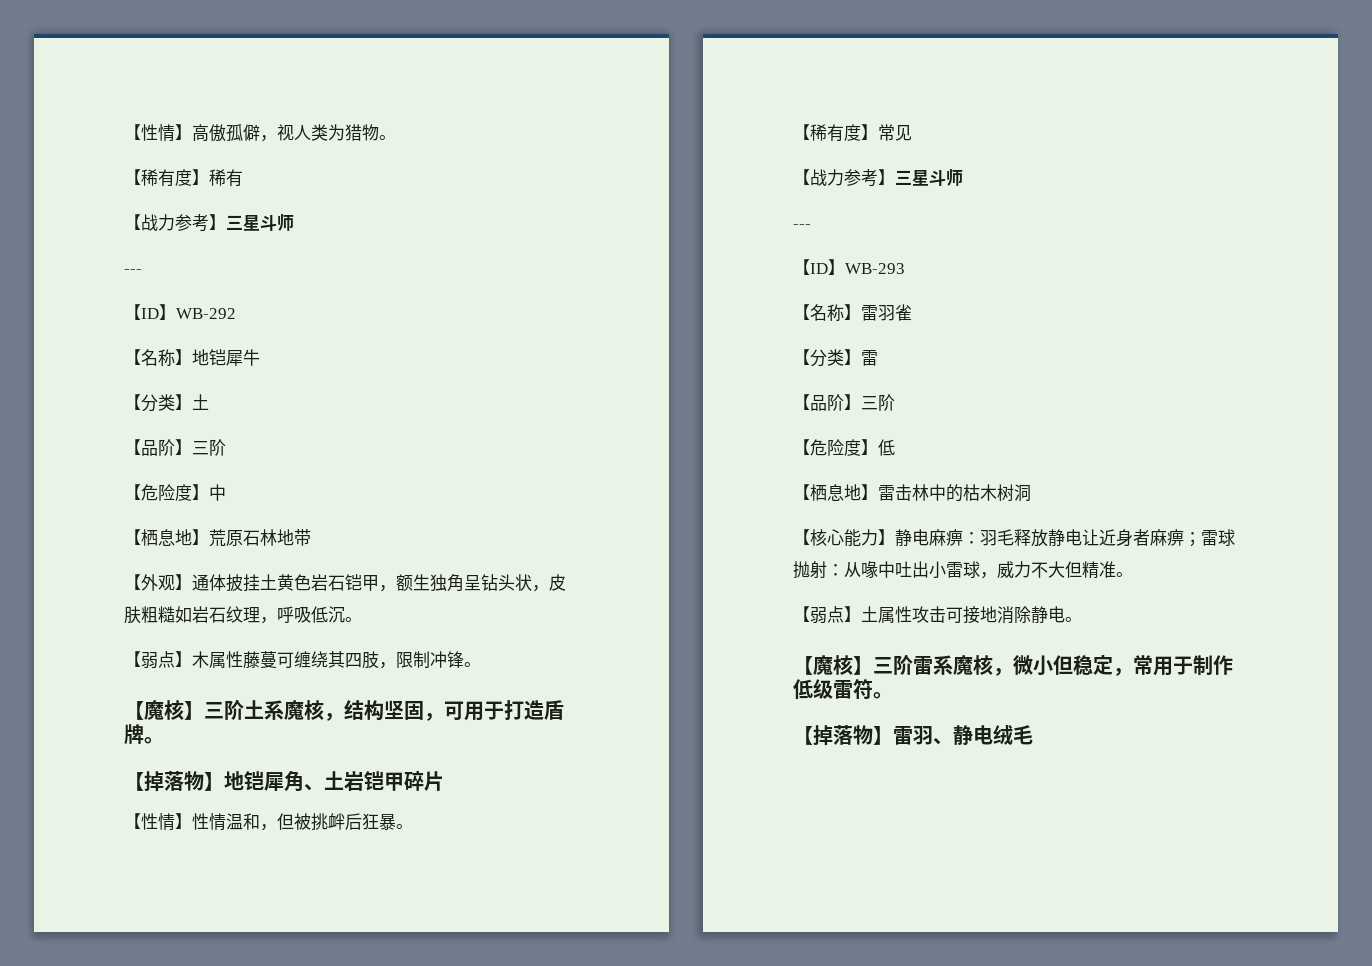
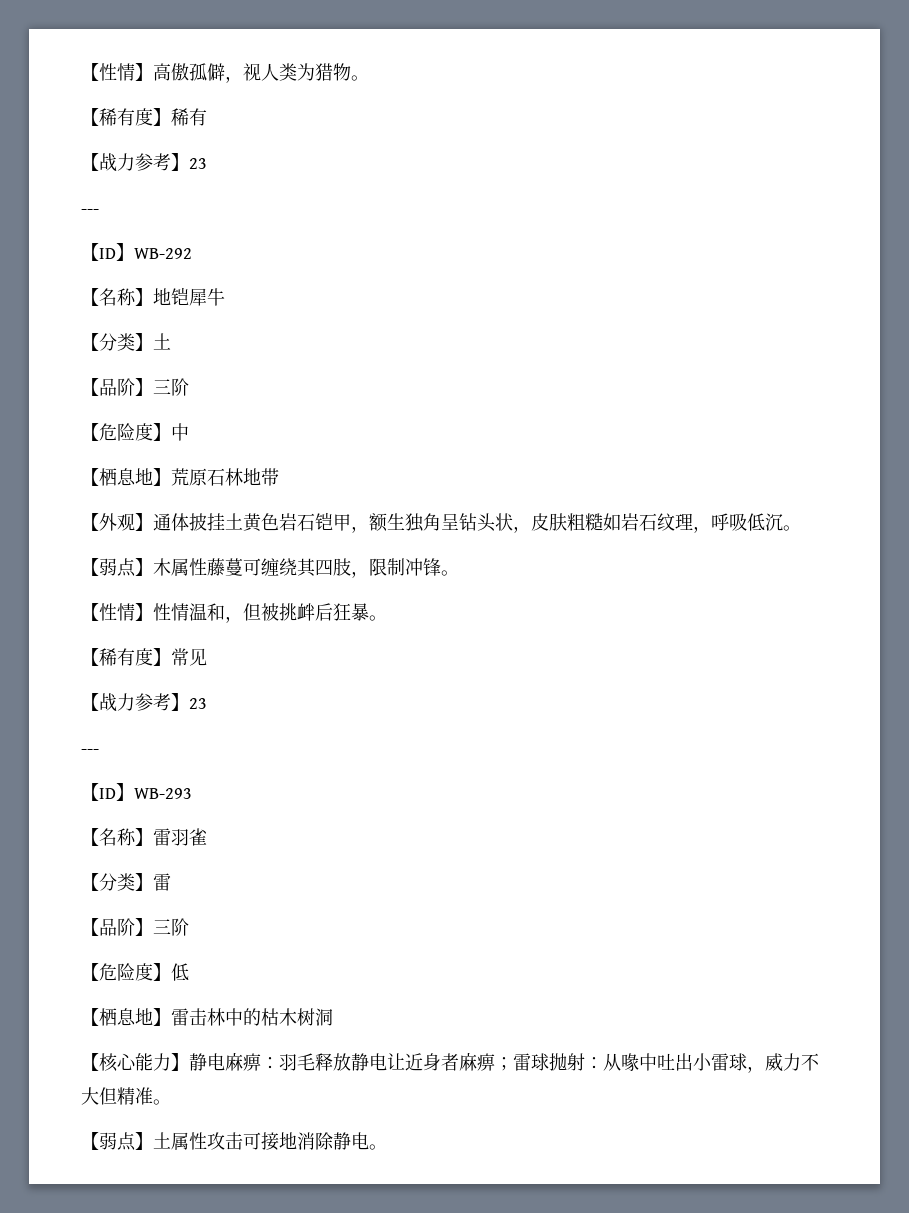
  【稀有度】稀有
- 【战力参考】三星斗师
+ 【战力参考】23
- 【魔核】三阶土系魔核，结构坚固，可用于打造盾牌。
- 【掉落物】地铠犀角、土岩铠甲碎片
  【稀有度】常见
- 【战力参考】三星斗师
+ 【战力参考】23
- 【魔核】三阶雷系魔核，微小但稳定，常用于制作低级雷符。
- 【掉落物】雷羽、静电绒毛

